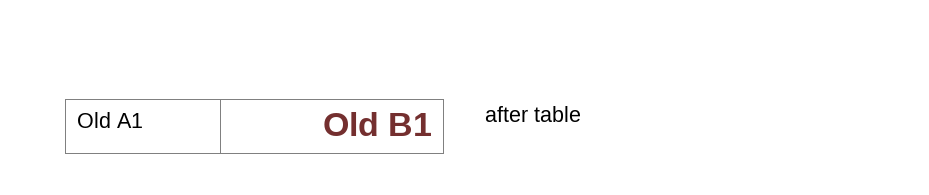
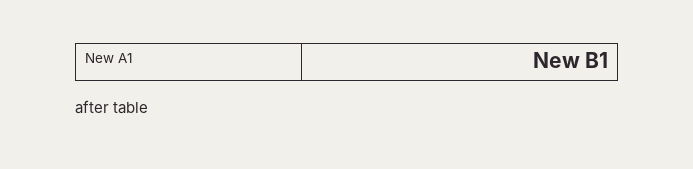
- Old A1 | Old B1
+ New A1 | New B1

